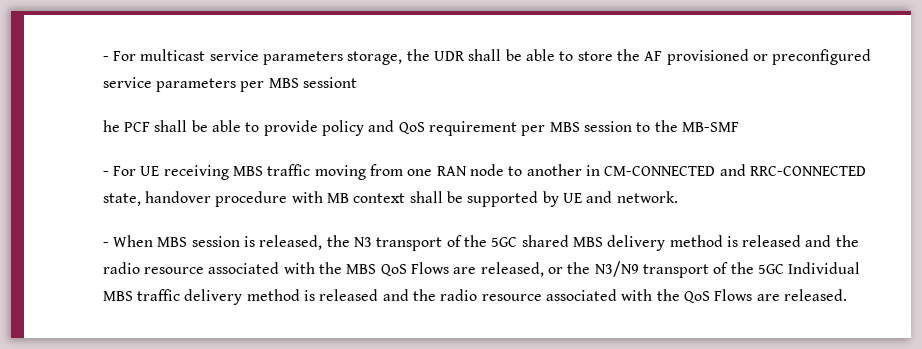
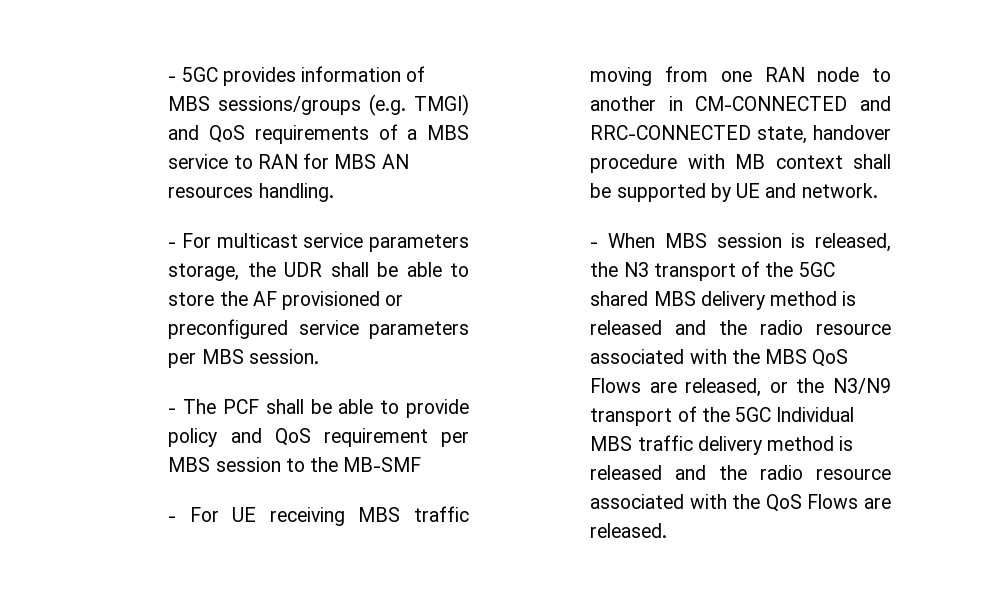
- - For multicast service parameters storage, the UDR shall be able to store the AF provisioned or preconfigured service parameters per MBS sessiont
- he PCF shall be able to provide policy and QoS requirement per MBS session to the MB-SMF
+ - 5GC provides information of MBS sessions/groups (e.g. TMGI) and QoS requirements of a MBS service to RAN for MBS AN resources handling.
+ - For multicast service parameters storage, the UDR shall be able to store the AF provisioned or preconfigured service parameters per MBS session.
+ - The PCF shall be able to provide policy and QoS requirement per MBS session to the MB-SMF

